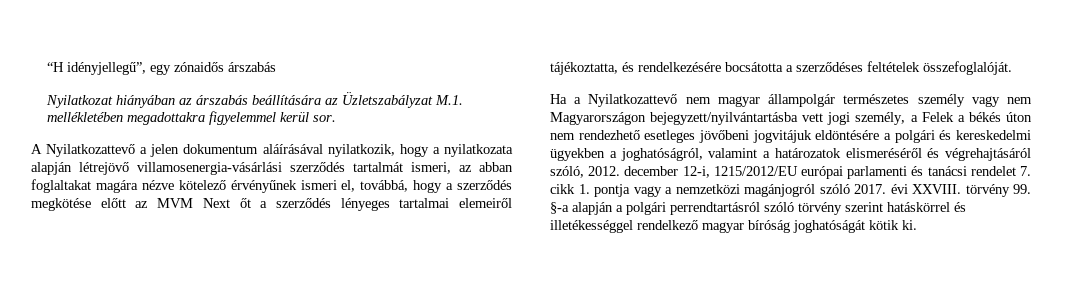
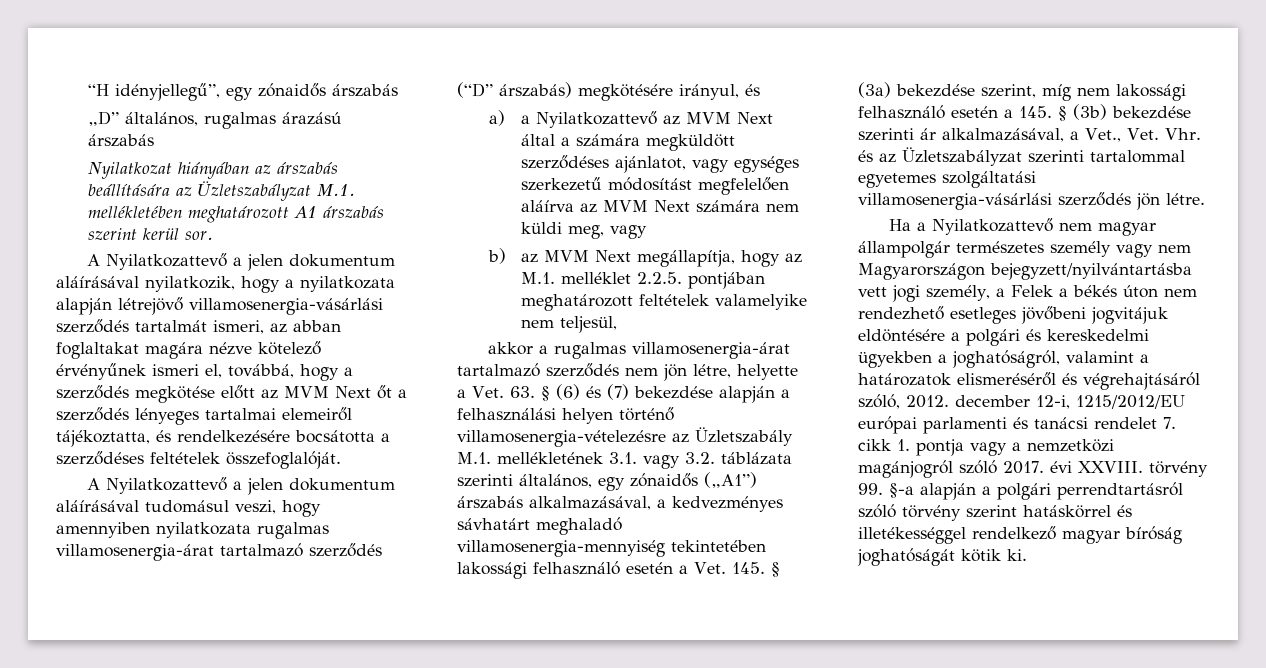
+ „D” általános, rugalmas árazású árszabás
- Nyilatkozat hiányában az árszabás beállítására az Üzletszabályzat M.1. mellékletében megadottakra figyelemmel kerül sor.
+ Nyilatkozat hiányában az árszabás beállítására az Üzletszabályzat M.1. mellékletében meghatározott A1 árszabás szerint kerül sor.
+ A Nyilatkozattevő a jelen dokumentum aláírásával tudomásul veszi, hogy amennyiben nyilatkozata rugalmas villamosenergia-árat tartalmazó szerződés (“D” árszabás) megkötésére irányul, és
+ a) a Nyilatkozattevő az MVM Next által a számára megküldött szerződéses ajánlatot, vagy egységes szerkezetű módosítást megfelelően aláírva az MVM Next számára nem küldi meg, vagy
+ b) az MVM Next megállapítja, hogy az M.1. melléklet 2.2.5. pontjában meghatározott feltételek valamelyike nem teljesül,
+ akkor a rugalmas villamosenergia-árat tartalmazó szerződés nem jön létre, helyette a Vet. 63. § (6) és (7) bekezdése alapján a felhasználási helyen történő villamosenergia-vételezésre az Üzletszabály M.1. mellékletének 3.1. vagy 3.2. táblázata szerinti általános, egy zónaidős („A1”) árszabás alkalmazásával, a kedvezményes sávhatárt meghaladó villamosenergia-mennyiség tekintetében lakossági felhasználó esetén a Vet. 145. § (3a) bekezdése szerint, míg nem lakossági felhasználó esetén a 145. § (3b) bekezdése szerinti ár alkalmazásával, a Vet., Vet. Vhr. és az Üzletszabályzat szerinti tartalommal egyetemes szolgáltatási villamosenergia-vásárlási szerződés jön létre.

